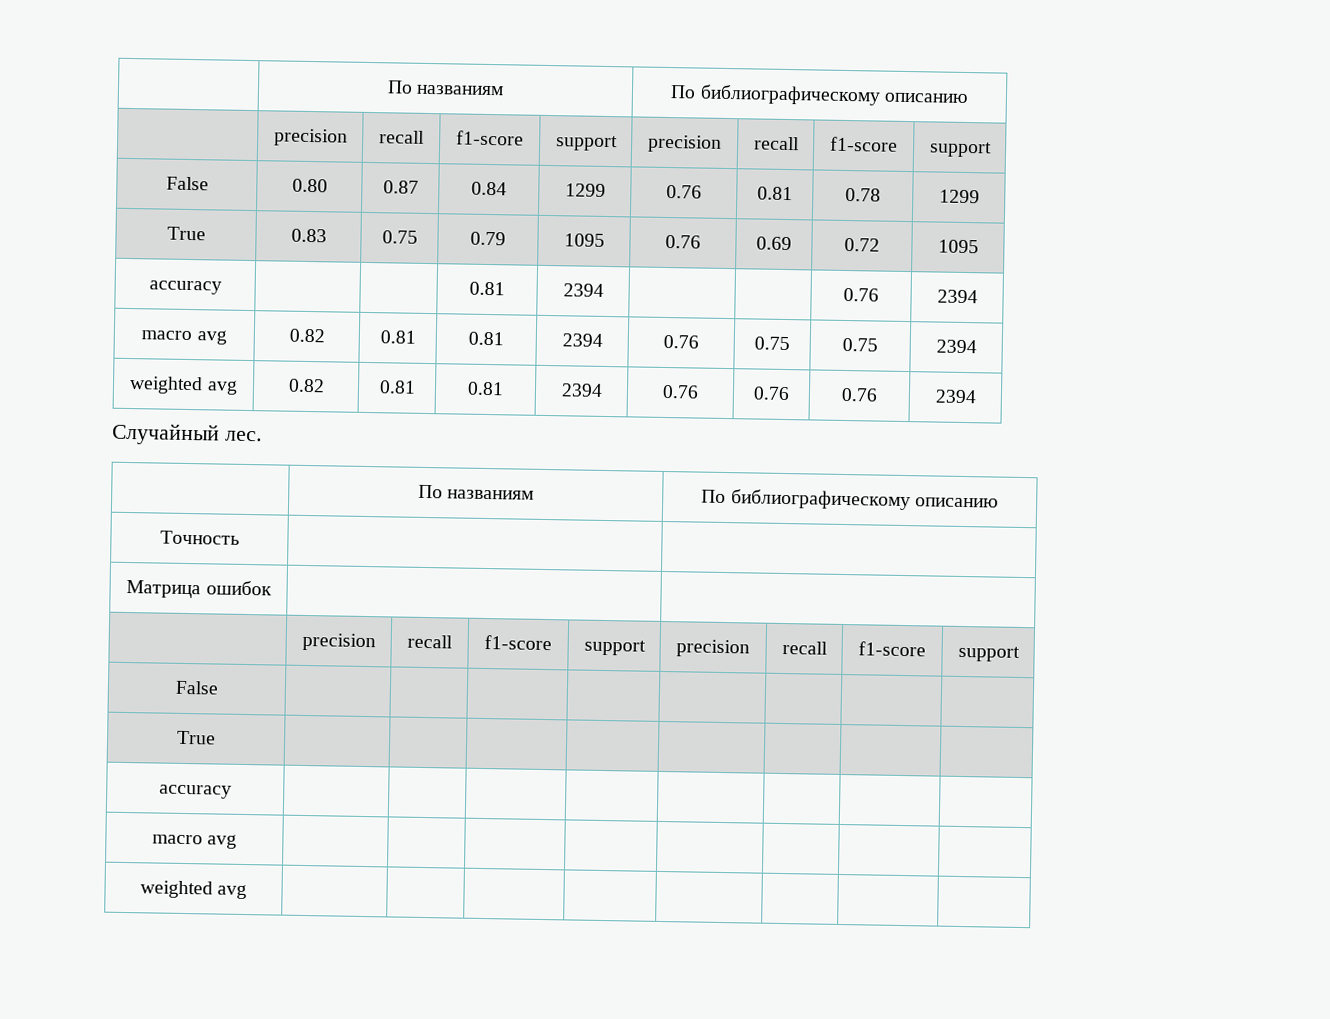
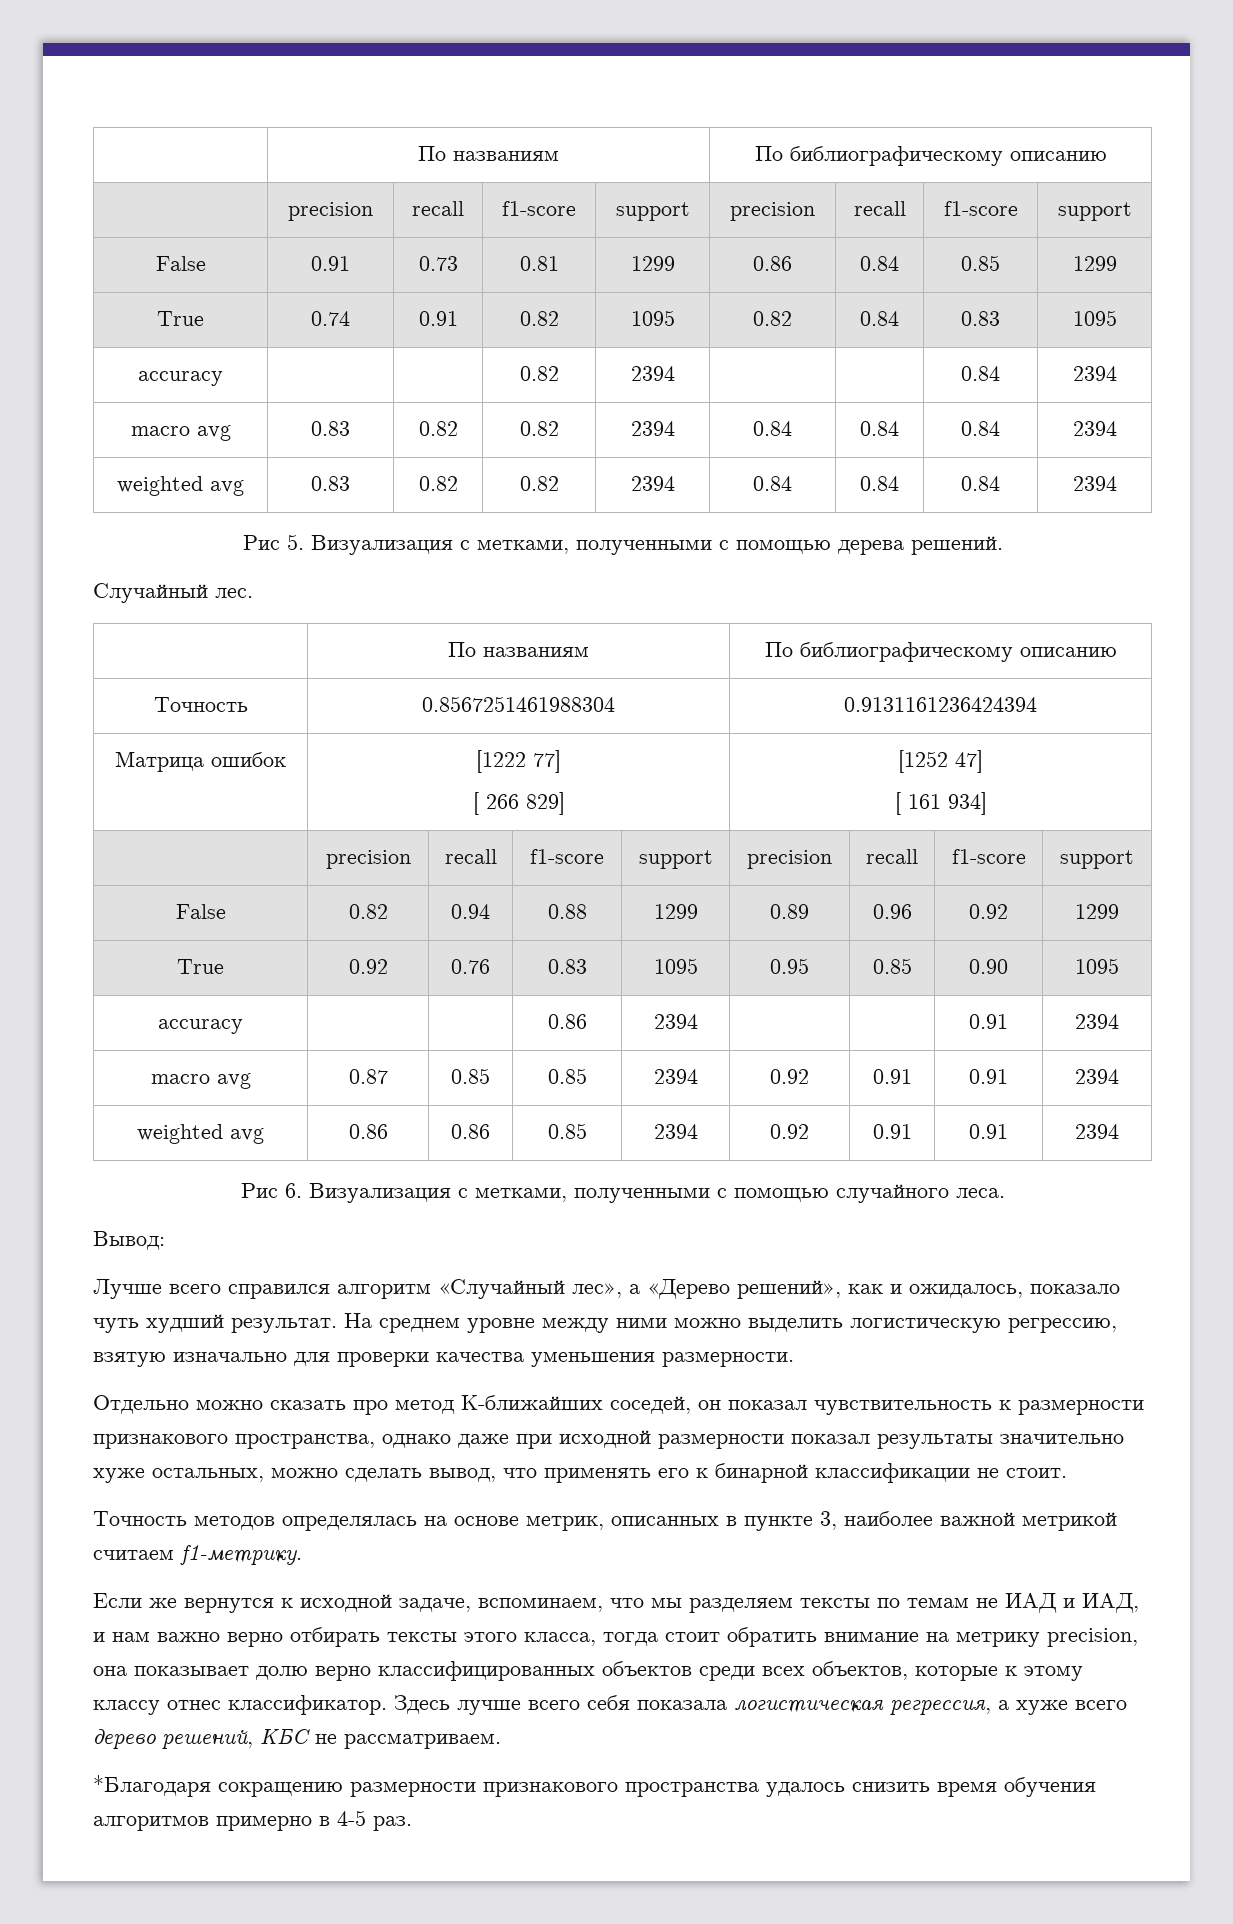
- False | 0.80 | 0.87 | 0.84 | 1299 | 0.76 | 0.81 | 0.78 | 1299
- True | 0.83 | 0.75 | 0.79 | 1095 | 0.76 | 0.69 | 0.72 | 1095
- accuracy | | | 0.81 | 2394 | | | 0.76 | 2394
- macro avg | 0.82 | 0.81 | 0.81 | 2394 | 0.76 | 0.75 | 0.75 | 2394
- weighted avg | 0.82 | 0.81 | 0.81 | 2394 | 0.76 | 0.76 | 0.76 | 2394
+ False | 0.91 | 0.73 | 0.81 | 1299 | 0.86 | 0.84 | 0.85 | 1299
+ True | 0.74 | 0.91 | 0.82 | 1095 | 0.82 | 0.84 | 0.83 | 1095
+ accuracy | | | 0.82 | 2394 | | | 0.84 | 2394
+ macro avg | 0.83 | 0.82 | 0.82 | 2394 | 0.84 | 0.84 | 0.84 | 2394
+ weighted avg | 0.83 | 0.82 | 0.82 | 2394 | 0.84 | 0.84 | 0.84 | 2394
+ Рис 5. Визуализация с метками, полученными с помощью дерева решений.
- Точность | |
+ Точность | 0.8567251461988304 | 0.9131161236424394
- Матрица ошибок | |
+ Матрица ошибок | [1222 77]
+ [ 266 829] | [1252 47]
+ [ 161 934]
  | precision | recall | f1-score | support | precision | recall | f1-score | support
- False | | | | | | | |
- True | | | | | | | |
- accuracy | | | | | | | |
- macro avg | | | | | | | |
- weighted avg | | | | | | | |
+ False | 0.82 | 0.94 | 0.88 | 1299 | 0.89 | 0.96 | 0.92 | 1299
+ True | 0.92 | 0.76 | 0.83 | 1095 | 0.95 | 0.85 | 0.90 | 1095
+ accuracy | | | 0.86 | 2394 | | | 0.91 | 2394
+ macro avg | 0.87 | 0.85 | 0.85 | 2394 | 0.92 | 0.91 | 0.91 | 2394
+ weighted avg | 0.86 | 0.86 | 0.85 | 2394 | 0.92 | 0.91 | 0.91 | 2394
+ Рис 6. Визуализация с метками, полученными с помощью случайного леса.
+ Вывод:
+ Лучше всего справился алгоритм «Случайный лес», а «Дерево решений», как и ожидалось, показало чуть худший результат. На среднем уровне между ними можно выделить логистическую регрессию, взятую изначально для проверки качества уменьшения размерности.
+ Отдельно можно сказать про метод К-ближайших соседей, он показал чувствительность к размерности признакового пространства, однако даже при исходной размерности показал результаты значительно хуже остальных, можно сделать вывод, что применять его к бинарной классификации не стоит.
+ Точность методов определялась на основе метрик, описанных в пункте 3, наиболее важной метрикой считаем f1-метрику.
+ Если же вернутся к исходной задаче, вспоминаем, что мы разделяем тексты по темам не ИАД и ИАД, и нам важно верно отбирать тексты этого класса, тогда стоит обратить внимание на метрику precision, она показывает долю верно классифицированных объектов среди всех объектов, которые к этому классу отнес классификатор. Здесь лучше всего себя показала логистическая регрессия, а хуже всего дерево решений, КБС не рассматриваем.
+ *Благодаря сокращению размерности признакового пространства удалось снизить время обучения алгоритмов примерно в 4-5 раз.

